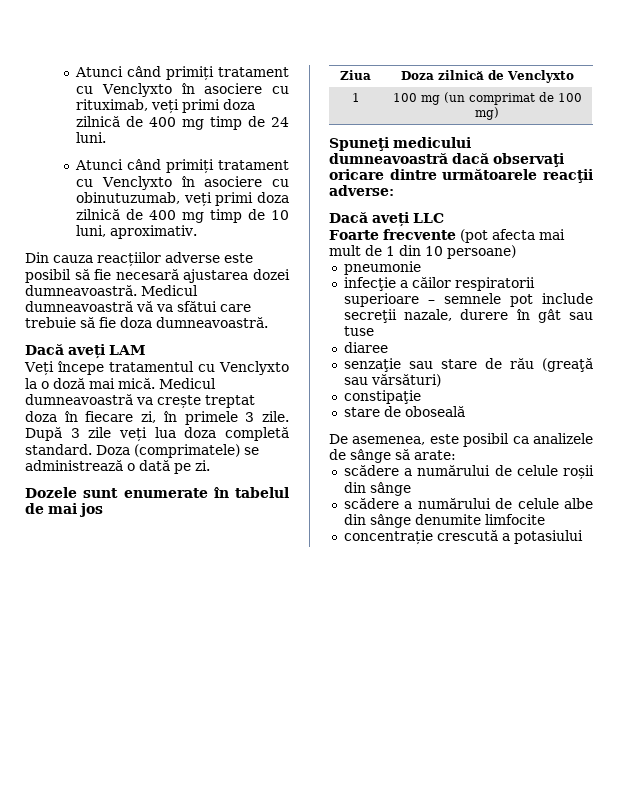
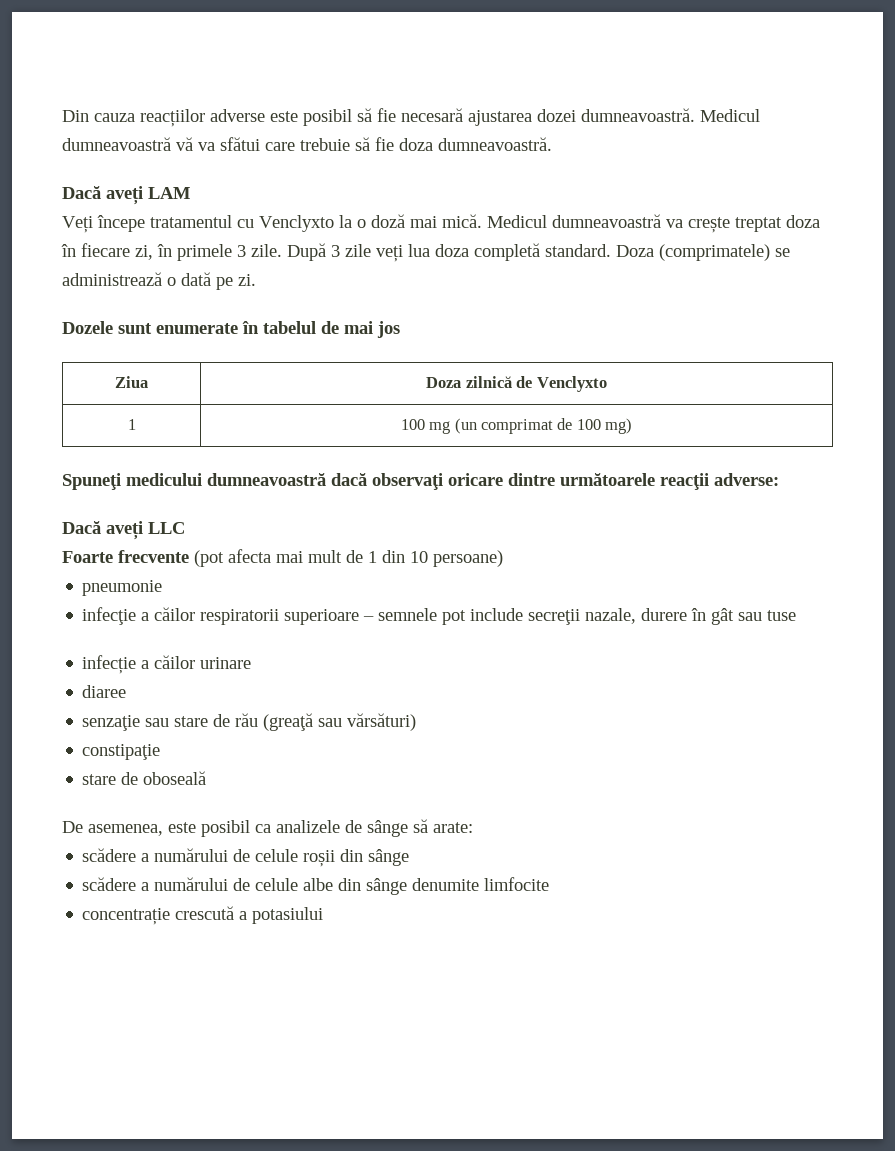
- Atunci când primiți tratament cu Venclyxto în asociere cu rituximab, veți primi doza zilnică de 400 mg timp de 24 luni.
- Atunci când primiți tratament cu Venclyxto în asociere cu obinutuzumab, veți primi doza zilnică de 400 mg timp de 10 luni, aproximativ.
+ infecție a căilor urinare

